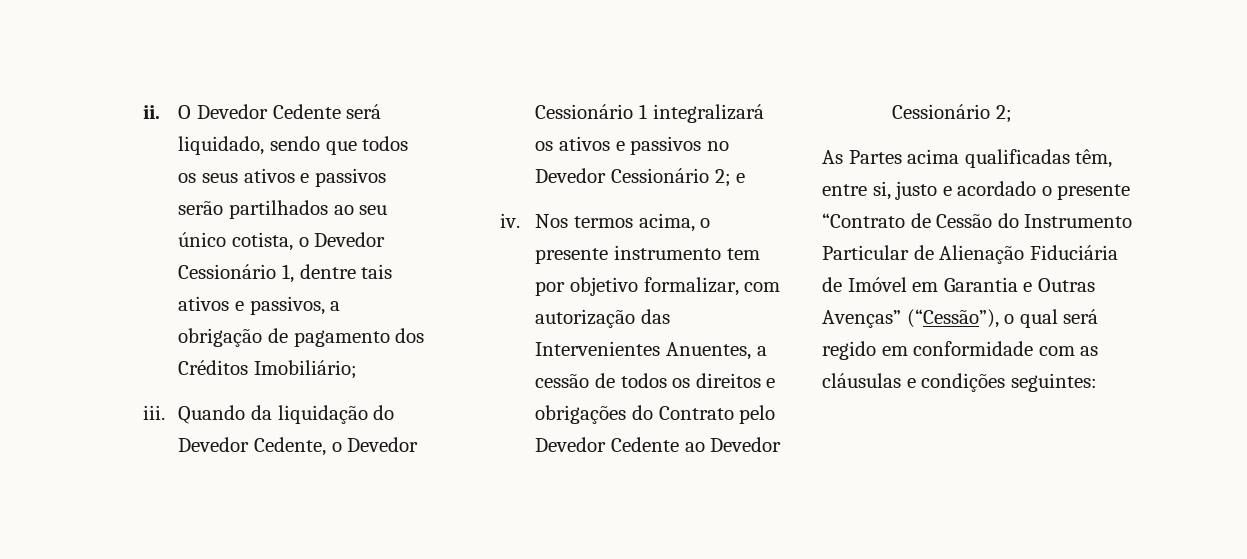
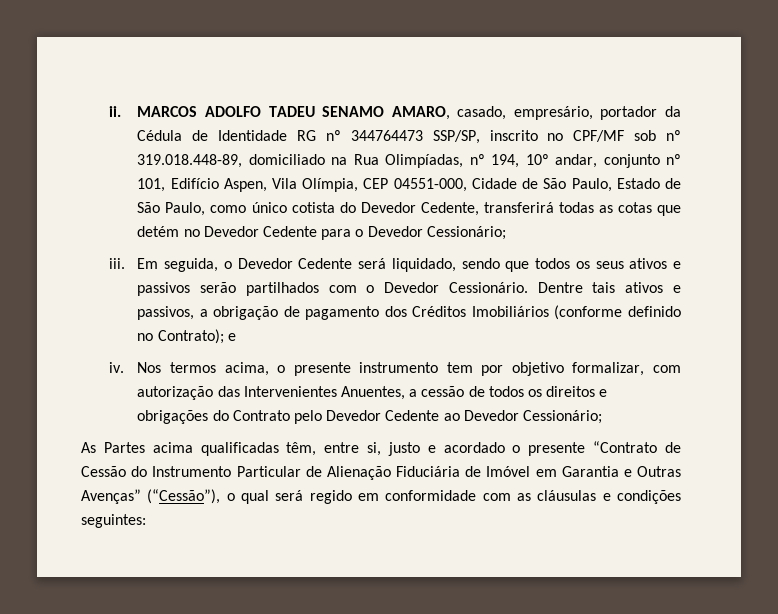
- O Devedor Cedente será liquidado, sendo que todos os seus ativos e passivos serão partilhados ao seu único cotista, o Devedor Cessionário 1, dentre tais ativos e passivos, a obrigação de pagamento dos Créditos Imobiliário;
- iii. Quando da liquidação do Devedor Cedente, o Devedor Cessionário 1 integralizará os ativos e passivos no Devedor Cessionário 2; e
+ MARCOS ADOLFO TADEU SENAMO AMARO, casado, empresário, portador da Cédula de Identidade RG nº 344764473 SSP/SP, inscrito no CPF/MF sob nº 319.018.448-89, domiciliado na Rua Olimpíadas, nº 194, 10º andar, conjunto nº 101, Edifício Aspen, Vila Olímpia, CEP 04551-000, Cidade de São Paulo, Estado de São Paulo, como único cotista do Devedor Cedente, transferirá todas as cotas que detém no Devedor Cedente para o Devedor Cessionário;
+ iii. Em seguida, o Devedor Cedente será liquidado, sendo que todos os seus ativos e passivos serão partilhados com o Devedor Cessionário. Dentre tais ativos e passivos, a obrigação de pagamento dos Créditos Imobiliários (conforme definido no Contrato); e
- Nos termos acima, o presente instrumento tem por objetivo formalizar, com autorização das Intervenientes Anuentes, a cessão de todos os direitos e obrigações do Contrato pelo Devedor Cedente ao Devedor Cessionário 2;
+ Nos termos acima, o presente instrumento tem por objetivo formalizar, com autorização das Intervenientes Anuentes, a cessão de todos os direitos e obrigações do Contrato pelo Devedor Cedente ao Devedor Cessionário;

